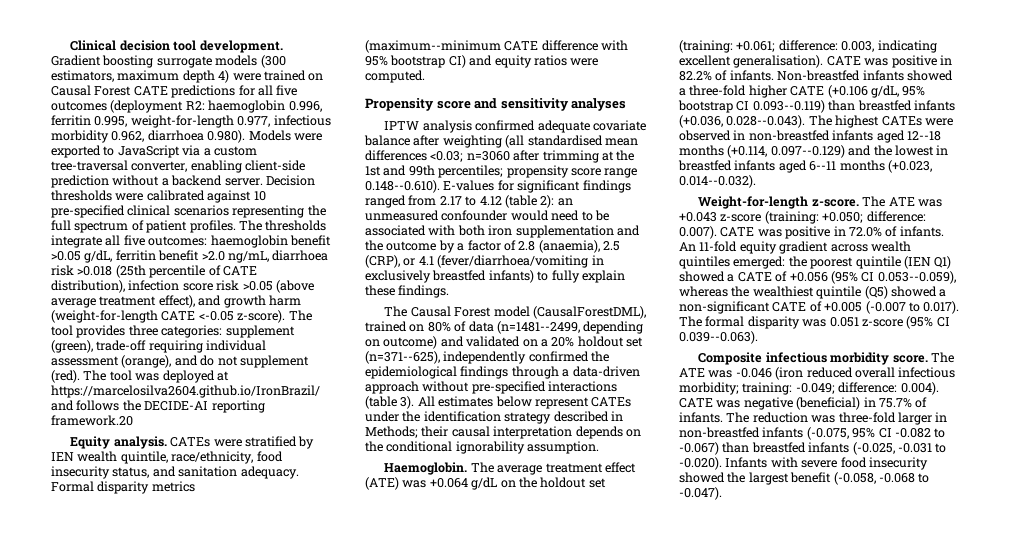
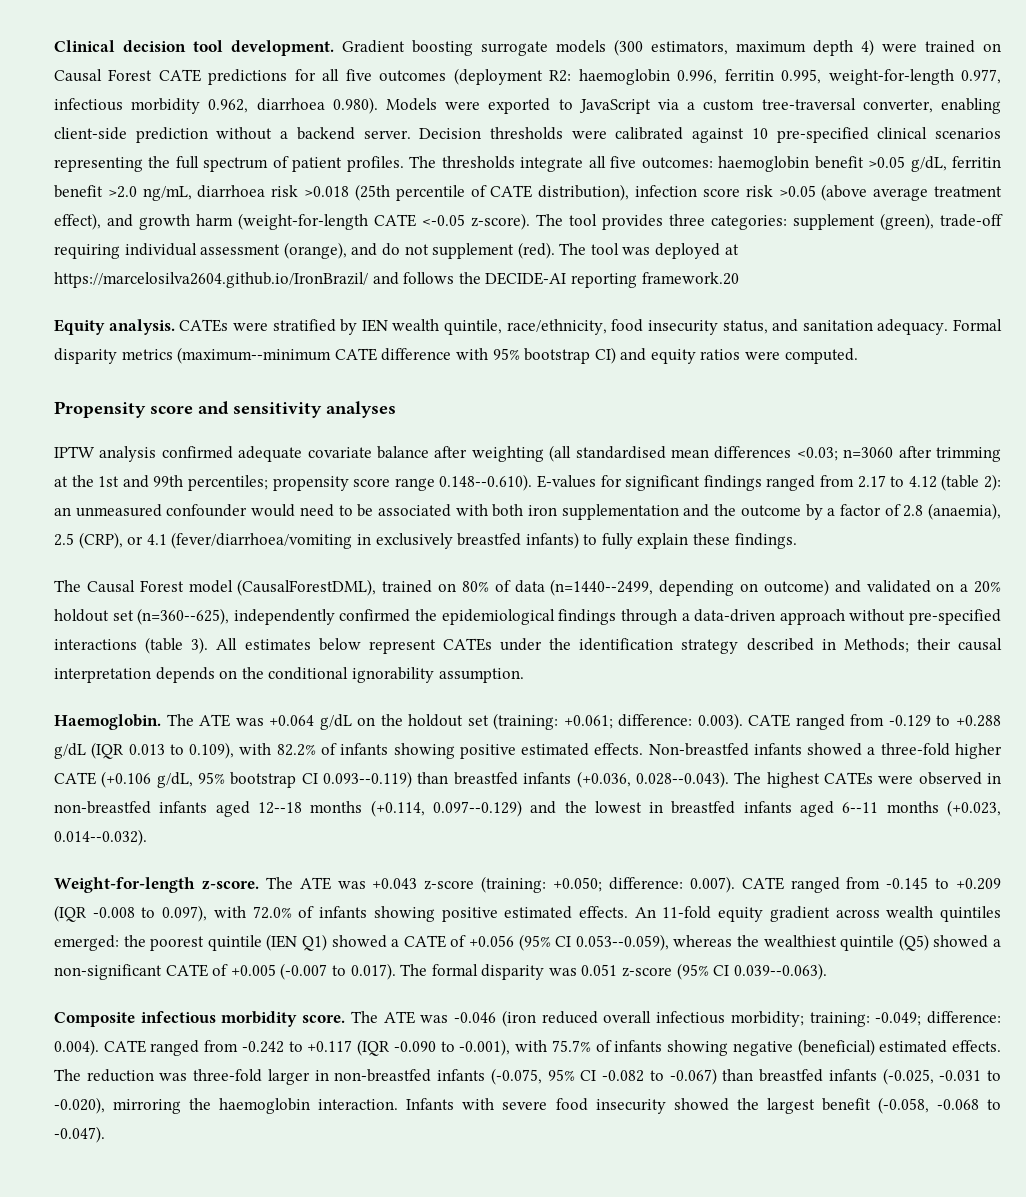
- The Causal Forest model (CausalForestDML), trained on 80% of data (n=1481--2499, depending on outcome) and validated on a 20% holdout set (n=371--625), independently confirmed the epidemiological findings through a data-driven approach without pre-specified interactions (table 3).
+ The Causal Forest model (CausalForestDML), trained on 80% of data (n=1440--2499, depending on outcome) and validated on a 20% holdout set (n=360--625), independently confirmed the epidemiological findings through a data-driven approach without pre-specified interactions (table 3).
- The average treatment effect (ATE) was +0.064 g/dL on the holdout set (training: +0.061; difference: 0.003, indicating excellent generalisation). CATE was positive in 82.2% of infants.
+ The ATE was +0.064 g/dL on the holdout set (training: +0.061; difference: 0.003). CATE ranged from -0.129 to +0.288 g/dL (IQR 0.013 to 0.109), with 82.2% of infants showing positive estimated effects.
- The ATE was +0.043 z-score (training: +0.050; difference: 0.007). CATE was positive in 72.0% of infants.
+ The ATE was +0.043 z-score (training: +0.050; difference: 0.007). CATE ranged from -0.145 to +0.209 (IQR -0.008 to 0.097), with 72.0% of infants showing positive estimated effects.
- The ATE was -0.046 (iron reduced overall infectious morbidity; training: -0.049; difference: 0.004). CATE was negative (beneficial) in 75.7% of infants.
+ The ATE was -0.046 (iron reduced overall infectious morbidity; training: -0.049; difference: 0.004). CATE ranged from -0.242 to +0.117 (IQR -0.090 to -0.001), with 75.7% of infants showing negative (beneficial) estimated effects.
- The reduction was three-fold larger in non-breastfed infants (-0.075, 95% CI -0.082 to -0.067) than breastfed infants (-0.025, -0.031 to -0.020). Infants with severe food insecurity showed the largest benefit (-0.058, -0.068 to -0.047).
+ The reduction was three-fold larger in non-breastfed infants (-0.075, 95% CI -0.082 to -0.067) than breastfed infants (-0.025, -0.031 to -0.020), mirroring the haemoglobin interaction. Infants with severe food insecurity showed the largest benefit (-0.058, -0.068 to -0.047).

